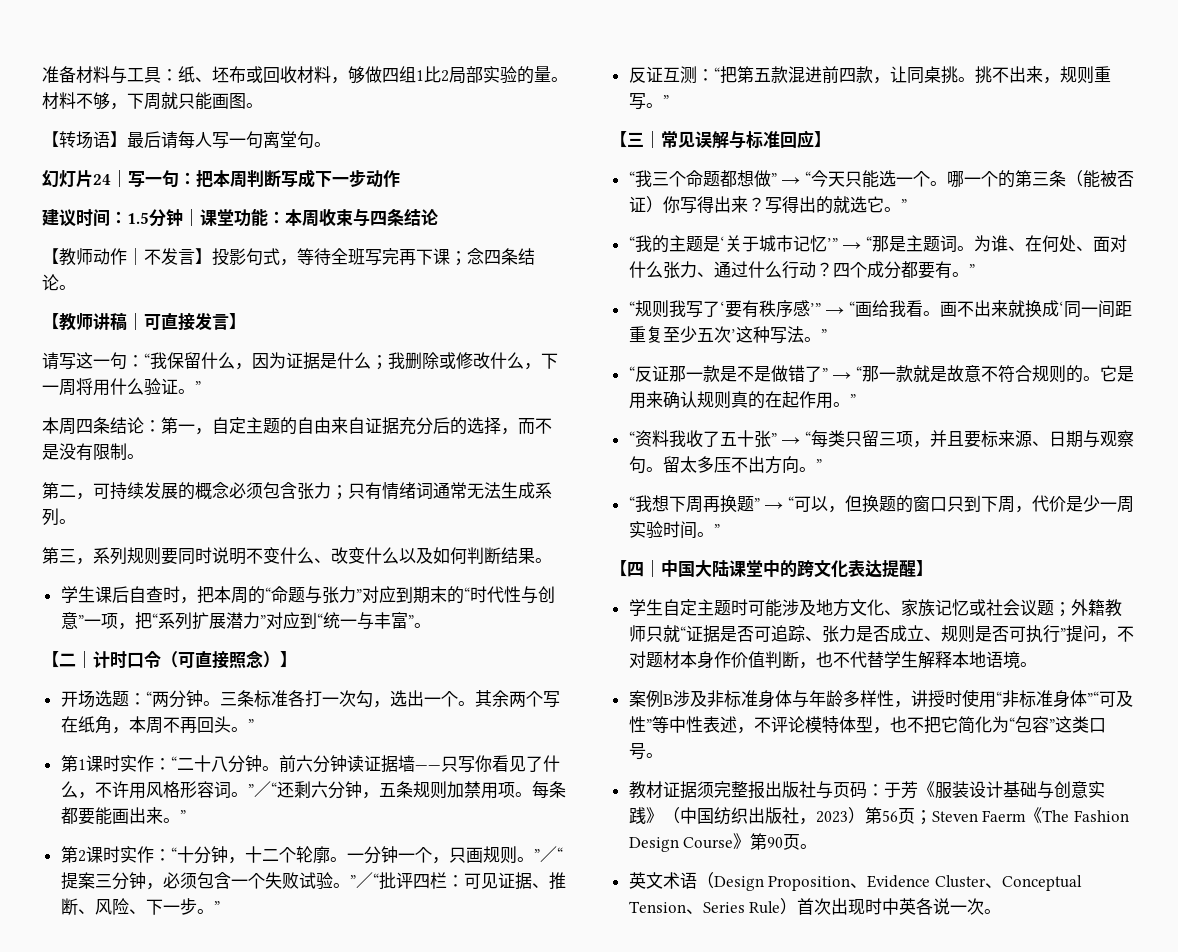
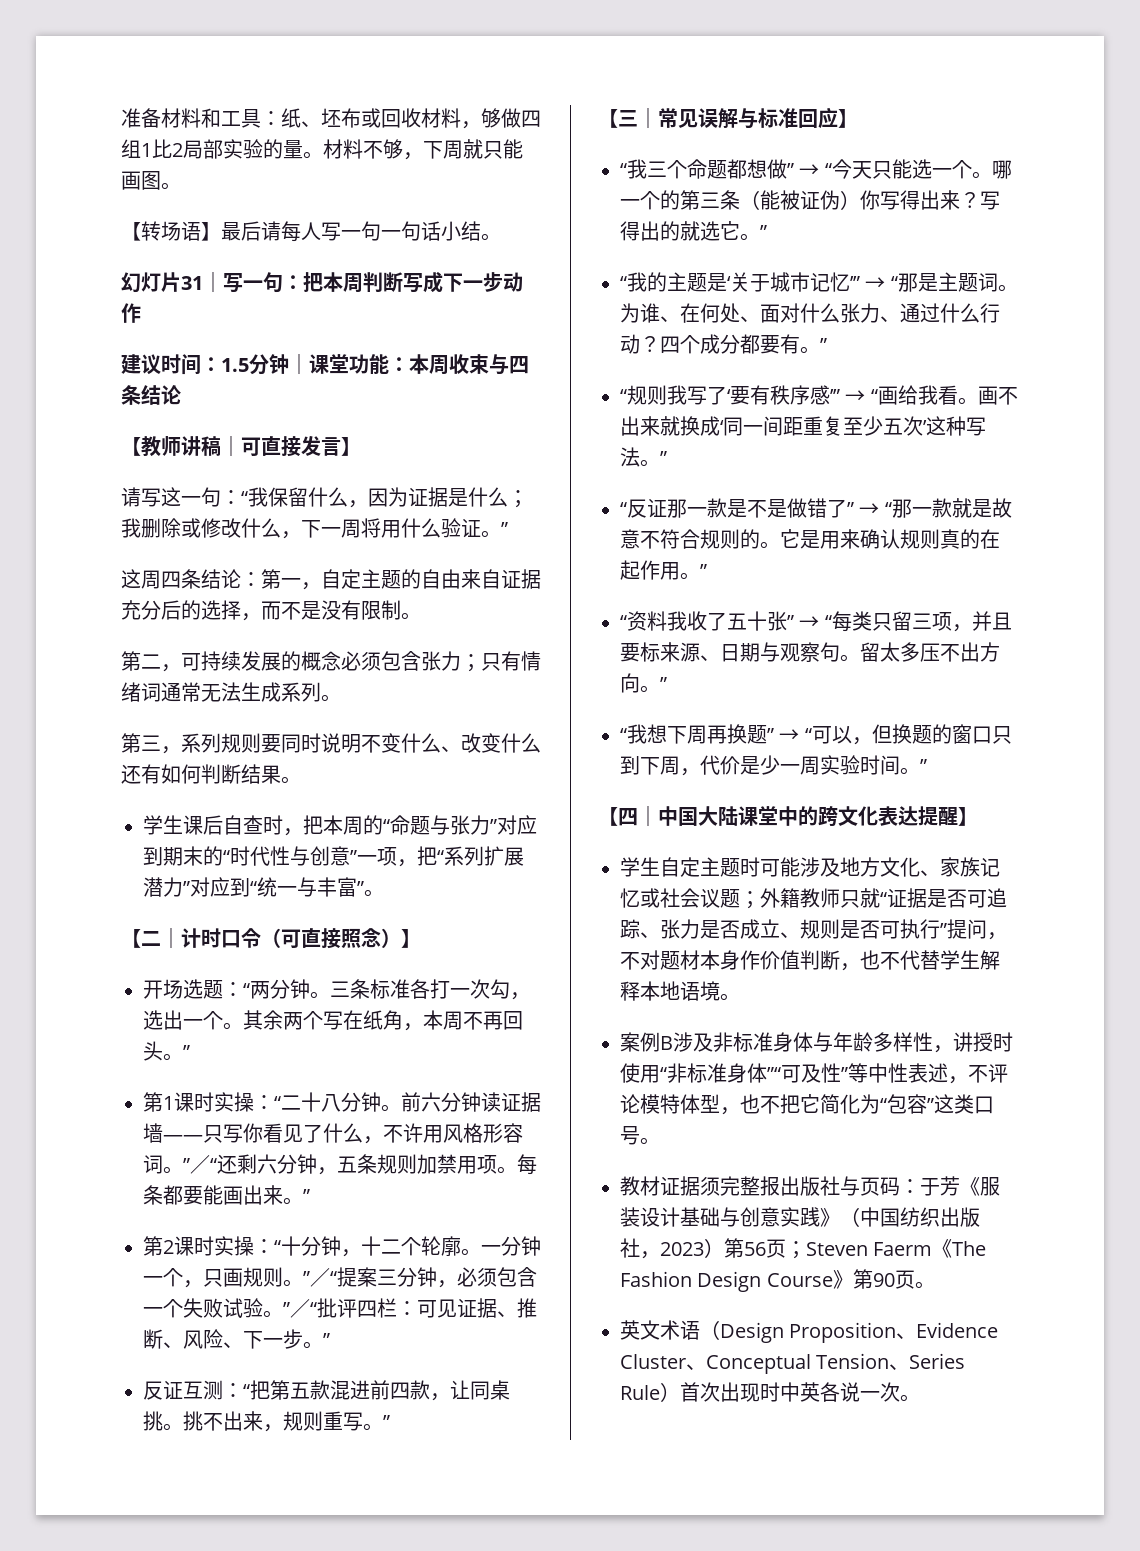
- 准备材料与工具：纸、坯布或回收材料，够做四组1比2局部实验的量。
+ 准备材料和工具：纸、坯布或回收材料，够做四组1比2局部实验的量。
- 【转场语】最后请每人写一句离堂句。
+ 【转场语】最后请每人写一句一句话小结。
- 幻灯片24｜写一句：把本周判断写成下一步动作
+ 幻灯片31｜写一句：把本周判断写成下一步动作
- 【教师动作｜不发言】投影句式，等待全班写完再下课；念四条结论。
- 本周四条结论：第一，自定主题的自由来自证据充分后的选择，而不是没有限制。
+ 这周四条结论：第一，自定主题的自由来自证据充分后的选择，而不是没有限制。
- 第三，系列规则要同时说明不变什么、改变什么以及如何判断结果。
+ 第三，系列规则要同时说明不变什么、改变什么还有如何判断结果。
- 第1课时实作：“二十八分钟。
+ 第1课时实操：“二十八分钟。
- 第2课时实作：“十分钟，十二个轮廓。
+ 第2课时实操：“十分钟，十二个轮廓。
- 哪一个的第三条（能被否证）你写得出来？
+ 哪一个的第三条（能被证伪）你写得出来？

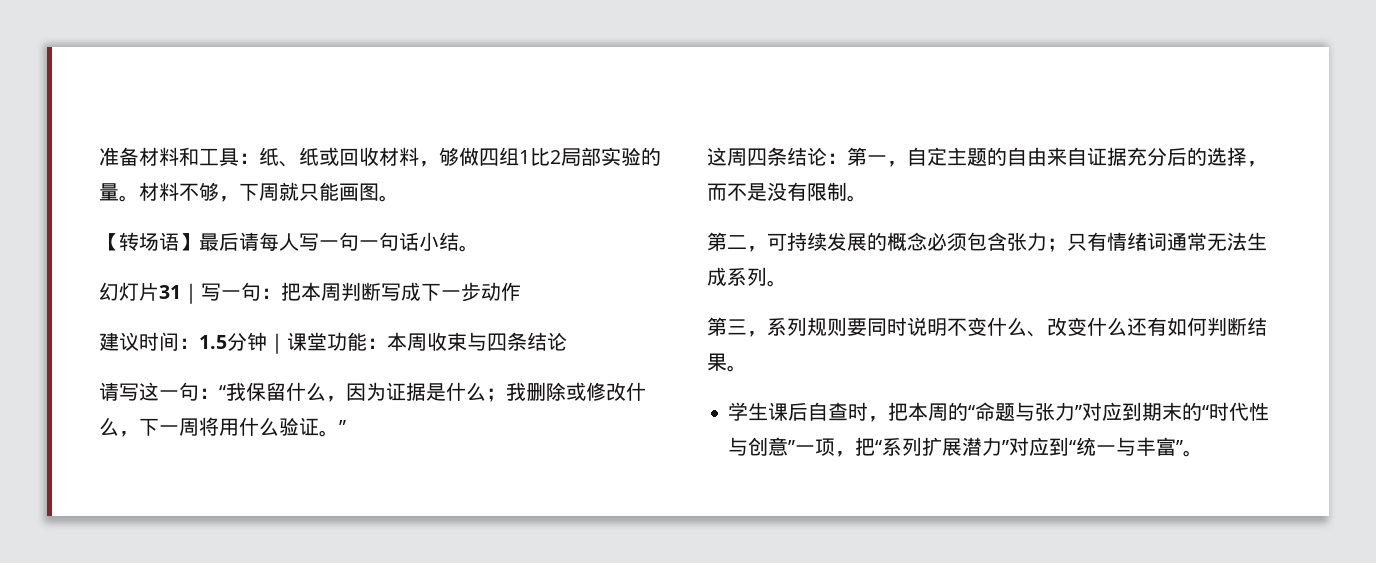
- 准备材料和工具：纸、坯布或回收材料，够做四组1比2局部实验的量。
+ 准备材料和工具：纸、纸或回收材料，够做四组1比2局部实验的量。
- 【教师讲稿｜可直接发言】
- 【二｜计时口令（可直接照念）】
- 开场选题：“两分钟。三条标准各打一次勾，选出一个。其余两个写在纸角，本周不再回头。”
- 第1课时实操：“二十八分钟。前六分钟读证据墙——只写你看见了什么，不许用风格形容词。”／“还剩六分钟，五条规则加禁用项。每条都要能画出来。”
- 第2课时实操：“十分钟，十二个轮廓。一分钟一个，只画规则。”／“提案三分钟，必须包含一个失败试验。”／“批评四栏：可见证据、推断、风险、下一步。”
- 反证互测：“把第五款混进前四款，让同桌挑。挑不出来，规则重写。”
- 【三｜常见误解与标准回应】
- “我三个命题都想做” → “今天只能选一个。哪一个的第三条（能被证伪）你写得出来？写得出的就选它。”
- “我的主题是‘关于城市记忆’” → “那是主题词。为谁、在何处、面对什么张力、通过什么行动？四个成分都要有。”
- “规则我写了‘要有秩序感’” → “画给我看。画不出来就换成‘同一间距重复至少五次’这种写法。”
- “反证那一款是不是做错了” → “那一款就是故意不符合规则的。它是用来确认规则真的在起作用。”
- “资料我收了五十张” → “每类只留三项，并且要标来源、日期与观察句。留太多压不出方向。”
- “我想下周再换题” → “可以，但换题的窗口只到下周，代价是少一周实验时间。”
- 【四｜中国大陆课堂中的跨文化表达提醒】
- 学生自定主题时可能涉及地方文化、家族记忆或社会议题；外籍教师只就“证据是否可追踪、张力是否成立、规则是否可执行”提问，不对题材本身作价值判断，也不代替学生解释本地语境。
- 案例B涉及非标准身体与年龄多样性，讲授时使用“非标准身体”“可及性”等中性表述，不评论模特体型，也不把它简化为“包容”这类口号。
- 教材证据须完整报出版社与页码：于芳《服装设计基础与创意实践》（中国纺织出版社，2023）第56页；Steven Faerm《The Fashion Design Course》第90页。
- 英文术语（Design Proposition、Evidence Cluster、Conceptual Tension、Series Rule）首次出现时中英各说一次。

